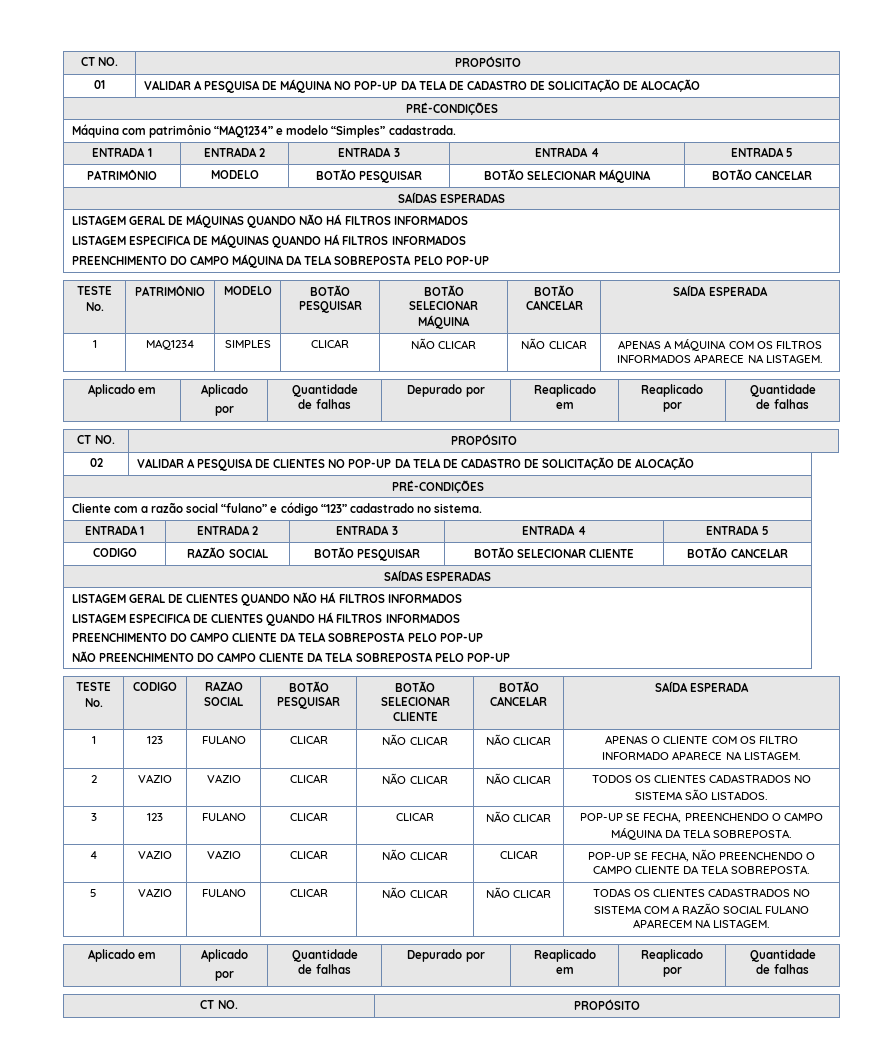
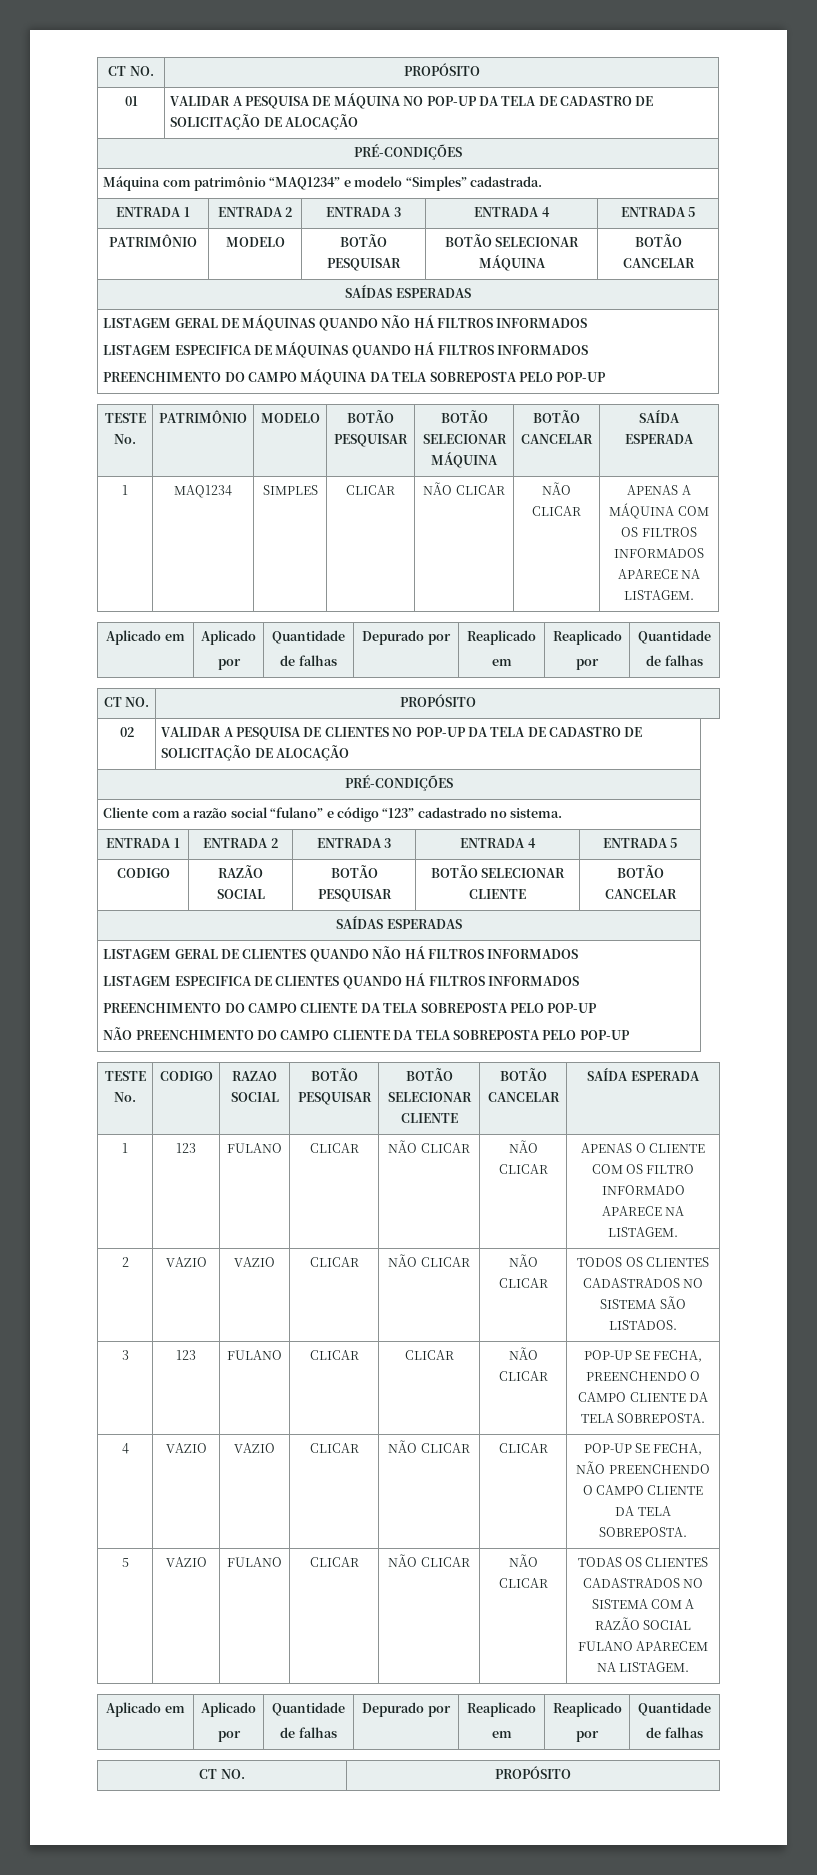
- 3 | 123 | FULANO | CLICAR | CLICAR | NÃO CLICAR | POP-UP SE FECHA, PREENCHENDO O CAMPO MÁQUINA DA TELA SOBREPOSTA.
+ 3 | 123 | FULANO | CLICAR | CLICAR | NÃO CLICAR | POP-UP SE FECHA, PREENCHENDO O CAMPO CLIENTE DA TELA SOBREPOSTA.

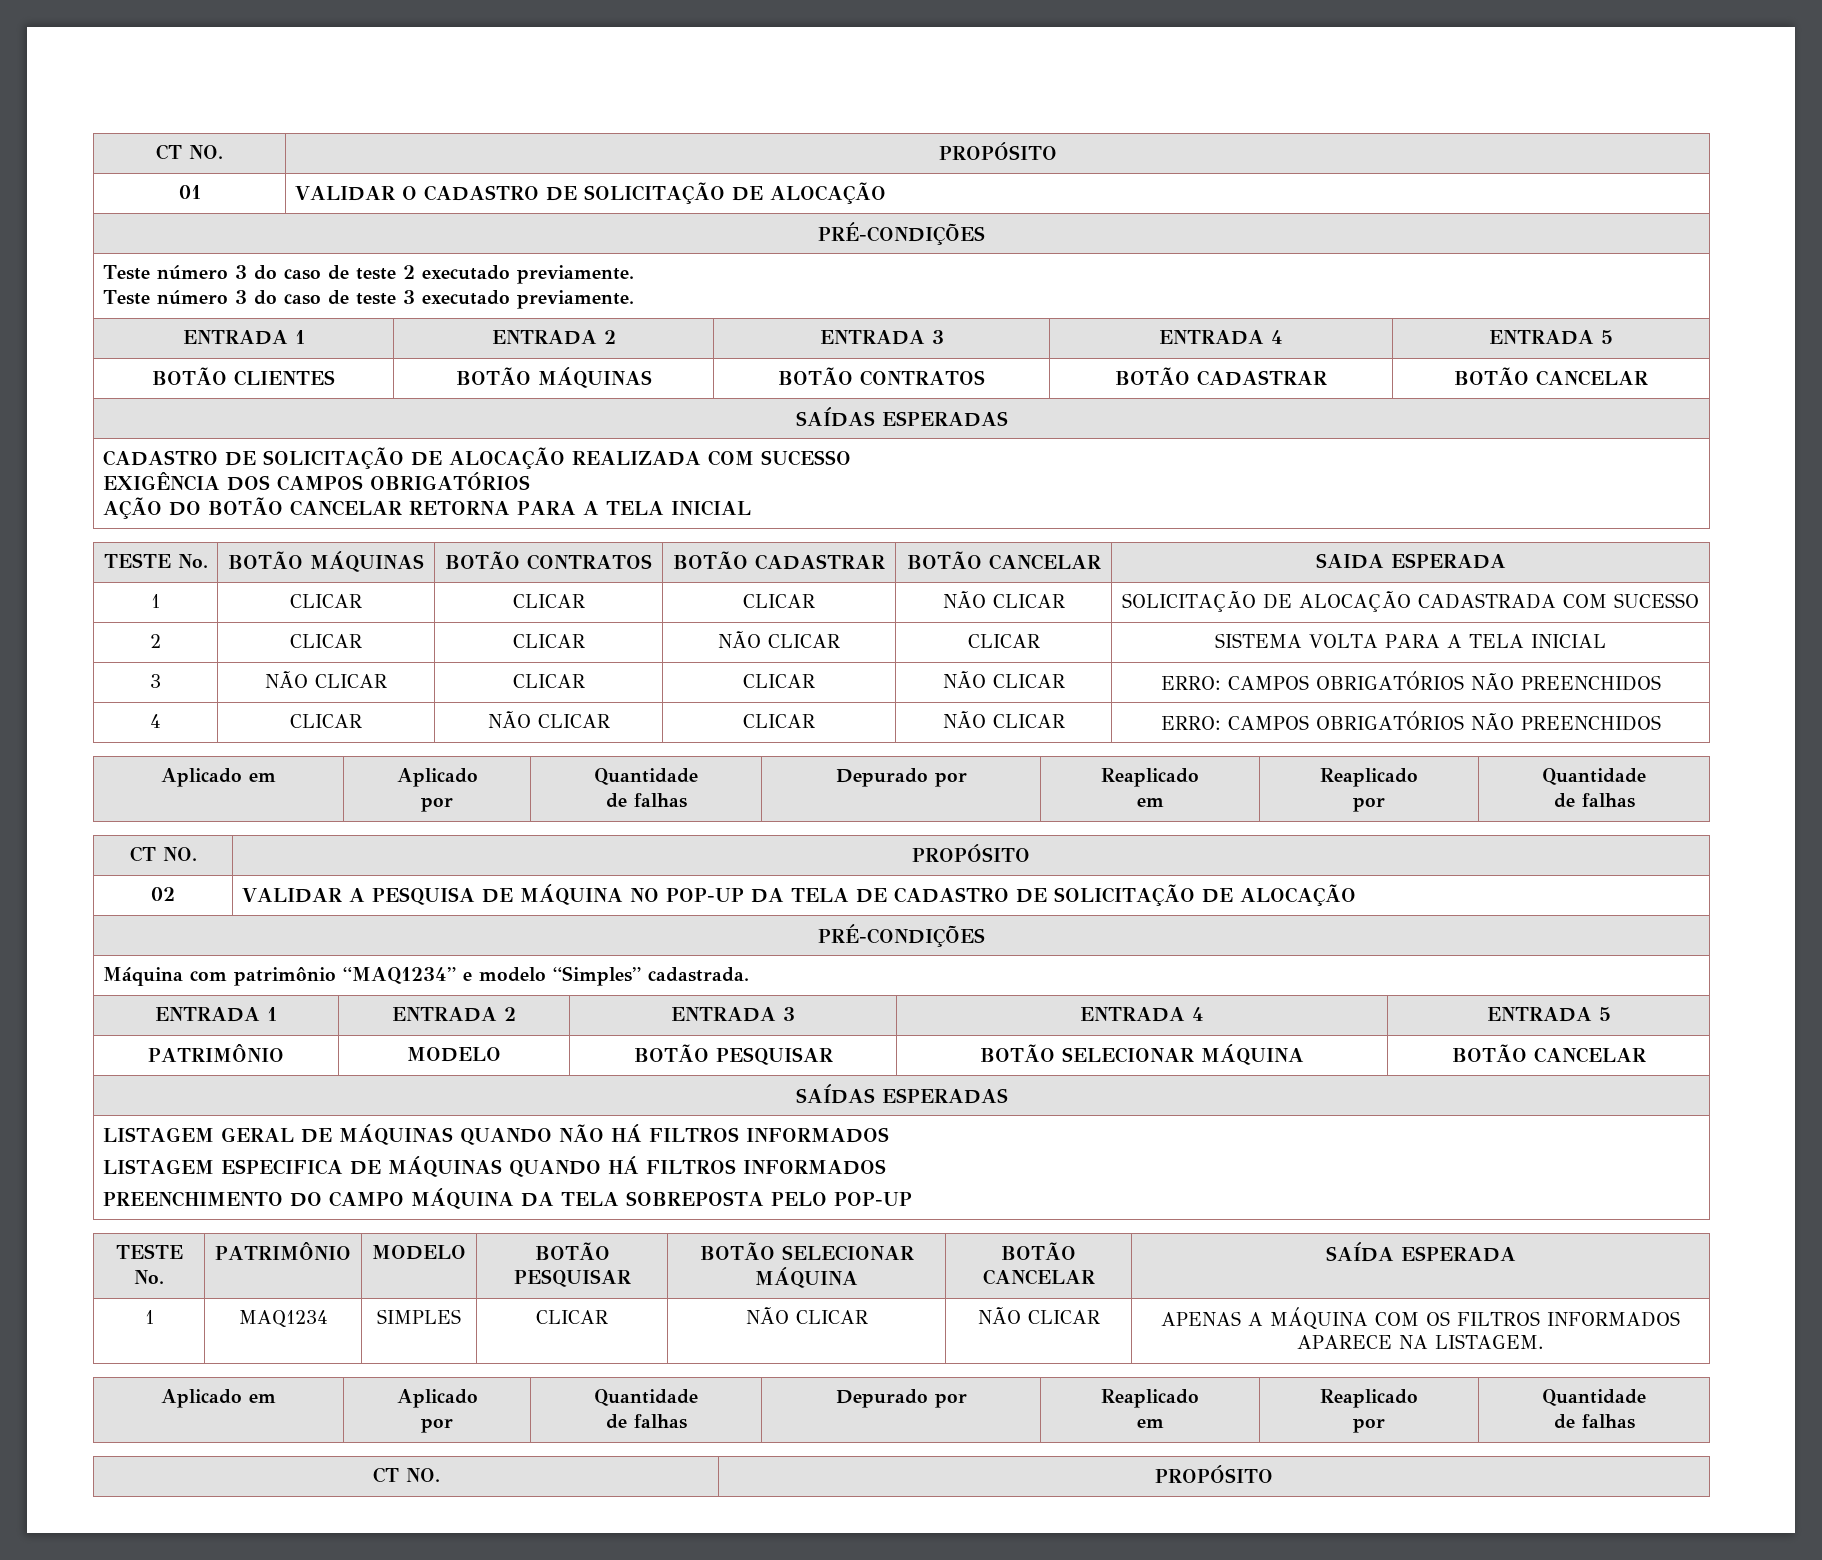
- 01 | VALIDAR A PESQUISA DE MÁQUINA NO POP-UP DA TELA DE CADASTRO DE SOLICITAÇÃO DE ALOCAÇÃO
+ 01 | VALIDAR O CADASTRO DE SOLICITAÇÃO DE ALOCAÇÃO
+ PRÉ-CONDIÇÕES
+ Teste número 3 do caso de teste 2 executado previamente.
+ Teste número 3 do caso de teste 3 executado previamente.
+ ENTRADA 1 | ENTRADA 2 | ENTRADA 3 | ENTRADA 4 | ENTRADA 5
+ BOTÃO CLIENTES | BOTÃO MÁQUINAS | BOTÃO CONTRATOS | BOTÃO CADASTRAR | BOTÃO CANCELAR
+ SAÍDAS ESPERADAS
+ CADASTRO DE SOLICITAÇÃO DE ALOCAÇÃO REALIZADA COM SUCESSO
+ EXIGÊNCIA DOS CAMPOS OBRIGATÓRIOS
+ AÇÃO DO BOTÃO CANCELAR RETORNA PARA A TELA INICIAL
+ TESTE No. | BOTÃO MÁQUINAS | BOTÃO CONTRATOS | BOTÃO CADASTRAR | BOTÃO CANCELAR | SAIDA ESPERADA
+ 1 | CLICAR | CLICAR | CLICAR | NÃO CLICAR | SOLICITAÇÃO DE ALOCAÇÃO CADASTRADA COM SUCESSO
+ 2 | CLICAR | CLICAR | NÃO CLICAR | CLICAR | SISTEMA VOLTA PARA A TELA INICIAL
+ 3 | NÃO CLICAR | CLICAR | CLICAR | NÃO CLICAR | ERRO: CAMPOS OBRIGATÓRIOS NÃO PREENCHIDOS
+ 4 | CLICAR | NÃO CLICAR | CLICAR | NÃO CLICAR | ERRO: CAMPOS OBRIGATÓRIOS NÃO PREENCHIDOS
+ Aplicado em | Aplicado
+ por | Quantidade
+ de falhas | Depurado por | Reaplicado
+ em | Reaplicado
+ por | Quantidade
+ de falhas
+ CT NO. | PROPÓSITO
+ 02 | VALIDAR A PESQUISA DE MÁQUINA NO POP-UP DA TELA DE CADASTRO DE SOLICITAÇÃO DE ALOCAÇÃO
- 02 | VALIDAR A PESQUISA DE CLIENTES NO POP-UP DA TELA DE CADASTRO DE SOLICITAÇÃO DE ALOCAÇÃO
- PRÉ-CONDIÇÕES
- Cliente com a razão social “fulano” e código “123” cadastrado no sistema.
- ENTRADA 1 | ENTRADA 2 | ENTRADA 3 | ENTRADA 4 | ENTRADA 5
- CODIGO | RAZÃO SOCIAL | BOTÃO PESQUISAR | BOTÃO SELECIONAR CLIENTE | BOTÃO CANCELAR
- SAÍDAS ESPERADAS
- LISTAGEM GERAL DE CLIENTES QUANDO NÃO HÁ FILTROS INFORMADOS
- LISTAGEM ESPECIFICA DE CLIENTES QUANDO HÁ FILTROS INFORMADOS
- PREENCHIMENTO DO CAMPO CLIENTE DA TELA SOBREPOSTA PELO POP-UP
- NÃO PREENCHIMENTO DO CAMPO CLIENTE DA TELA SOBREPOSTA PELO POP-UP
- TESTE No. | CODIGO | RAZAO SOCIAL | BOTÃO PESQUISAR | BOTÃO SELECIONAR CLIENTE | BOTÃO CANCELAR | SAÍDA ESPERADA
- 1 | 123 | FULANO | CLICAR | NÃO CLICAR | NÃO CLICAR | APENAS O CLIENTE COM OS FILTRO INFORMADO APARECE NA LISTAGEM.
- 2 | VAZIO | VAZIO | CLICAR | NÃO CLICAR | NÃO CLICAR | TODOS OS CLIENTES CADASTRADOS NO SISTEMA SÃO LISTADOS.
- 3 | 123 | FULANO | CLICAR | CLICAR | NÃO CLICAR | POP-UP SE FECHA, PREENCHENDO O CAMPO CLIENTE DA TELA SOBREPOSTA.
- 4 | VAZIO | VAZIO | CLICAR | NÃO CLICAR | CLICAR | POP-UP SE FECHA, NÃO PREENCHENDO O CAMPO CLIENTE DA TELA SOBREPOSTA.
- 5 | VAZIO | FULANO | CLICAR | NÃO CLICAR | NÃO CLICAR | TODAS OS CLIENTES CADASTRADOS NO SISTEMA COM A RAZÃO SOCIAL FULANO APARECEM NA LISTAGEM.
- Aplicado em | Aplicado
- por | Quantidade
- de falhas | Depurado por | Reaplicado
- em | Reaplicado
- por | Quantidade
- de falhas
- CT NO. | PROPÓSITO

